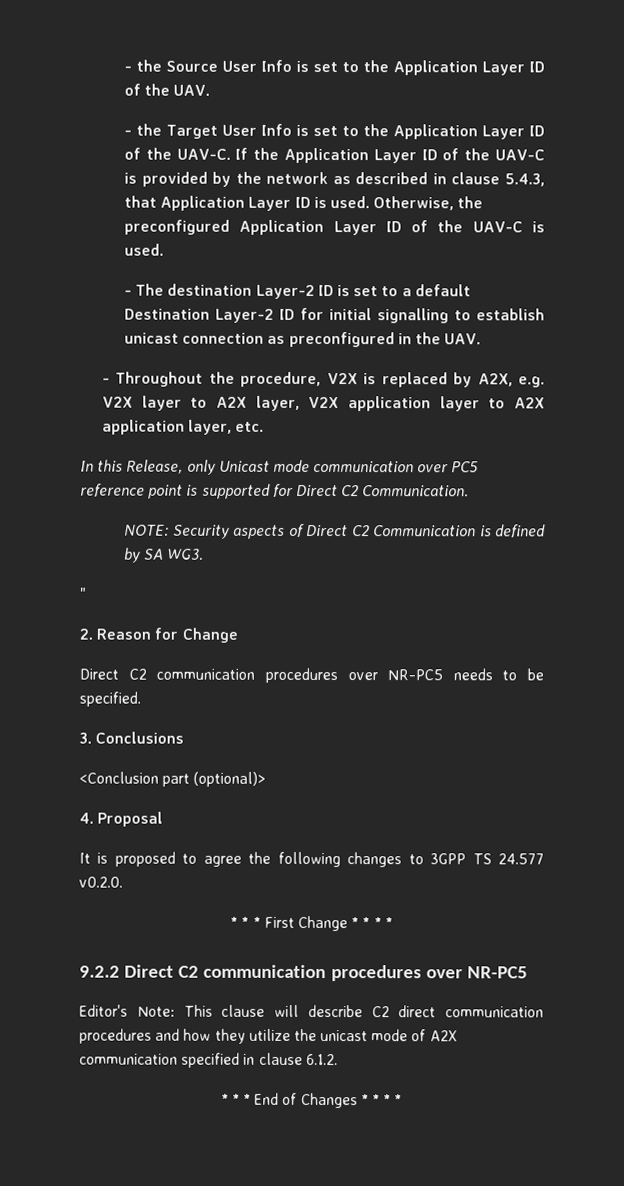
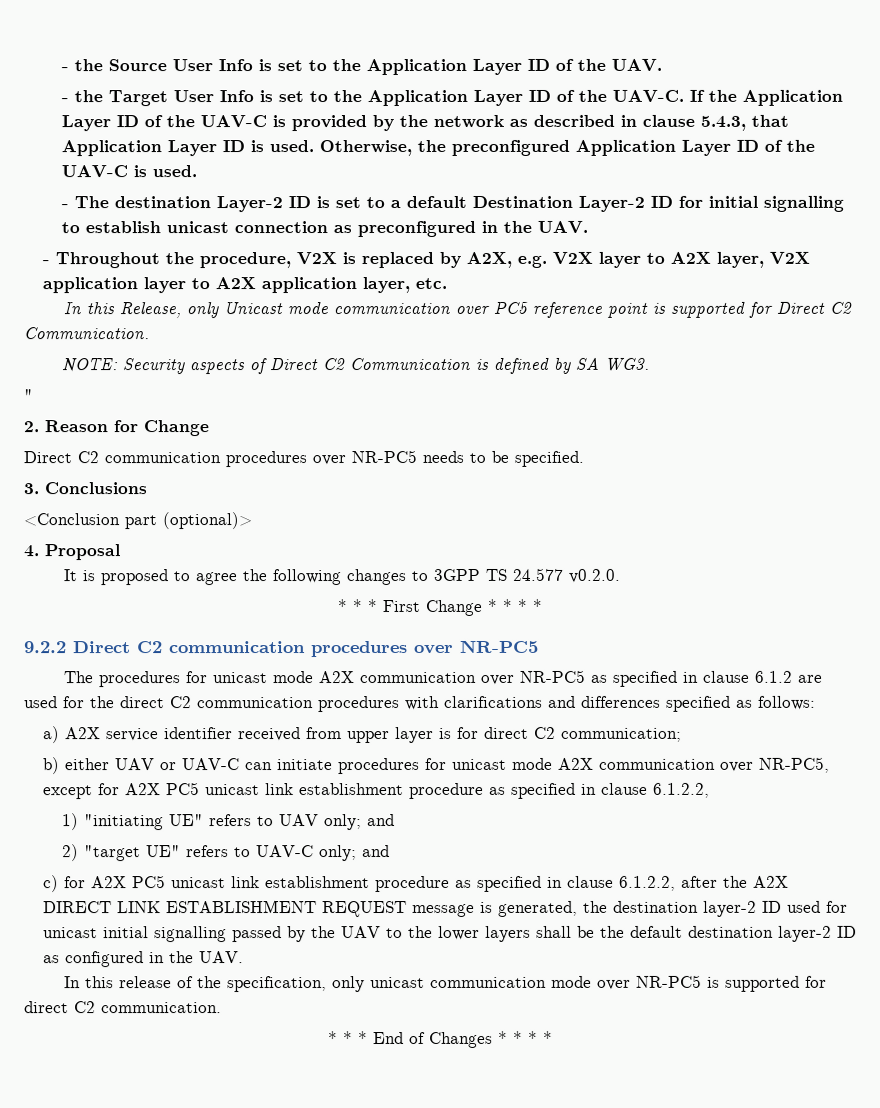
- Editor's Note: This clause will describe C2 direct communication procedures and how they utilize the unicast mode of A2X communication specified in clause 6.1.2.
+ The procedures for unicast mode A2X communication over NR-PC5 as specified in clause 6.1.2 are used for the direct C2 communication procedures with clarifications and differences specified as follows:
+ a) A2X service identifier received from upper layer is for direct C2 communication;
+ b) either UAV or UAV-C can initiate procedures for unicast mode A2X communication over NR-PC5, except for A2X PC5 unicast link establishment procedure as specified in clause 6.1.2.2,
+ 1) "initiating UE" refers to UAV only; and
+ 2) "target UE" refers to UAV-C only; and
+ c) for A2X PC5 unicast link establishment procedure as specified in clause 6.1.2.2, after the A2X DIRECT LINK ESTABLISHMENT REQUEST message is generated, the destination layer-2 ID used for unicast initial signalling passed by the UAV to the lower layers shall be the default destination layer-2 ID as configured in the UAV.
+ In this release of the specification, only unicast communication mode over NR-PC5 is supported for direct C2 communication.

